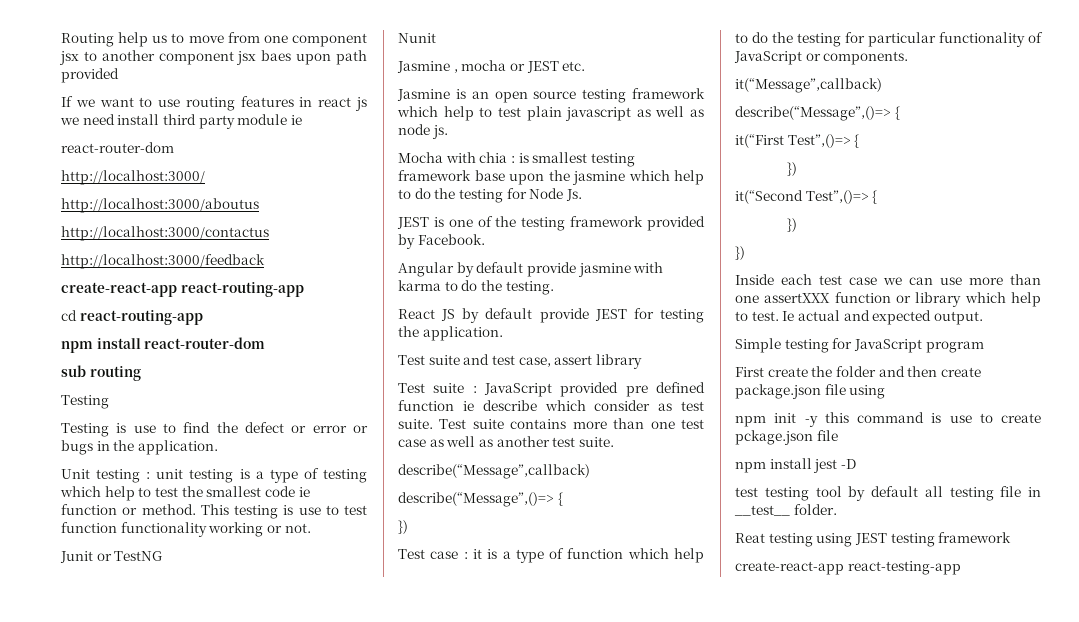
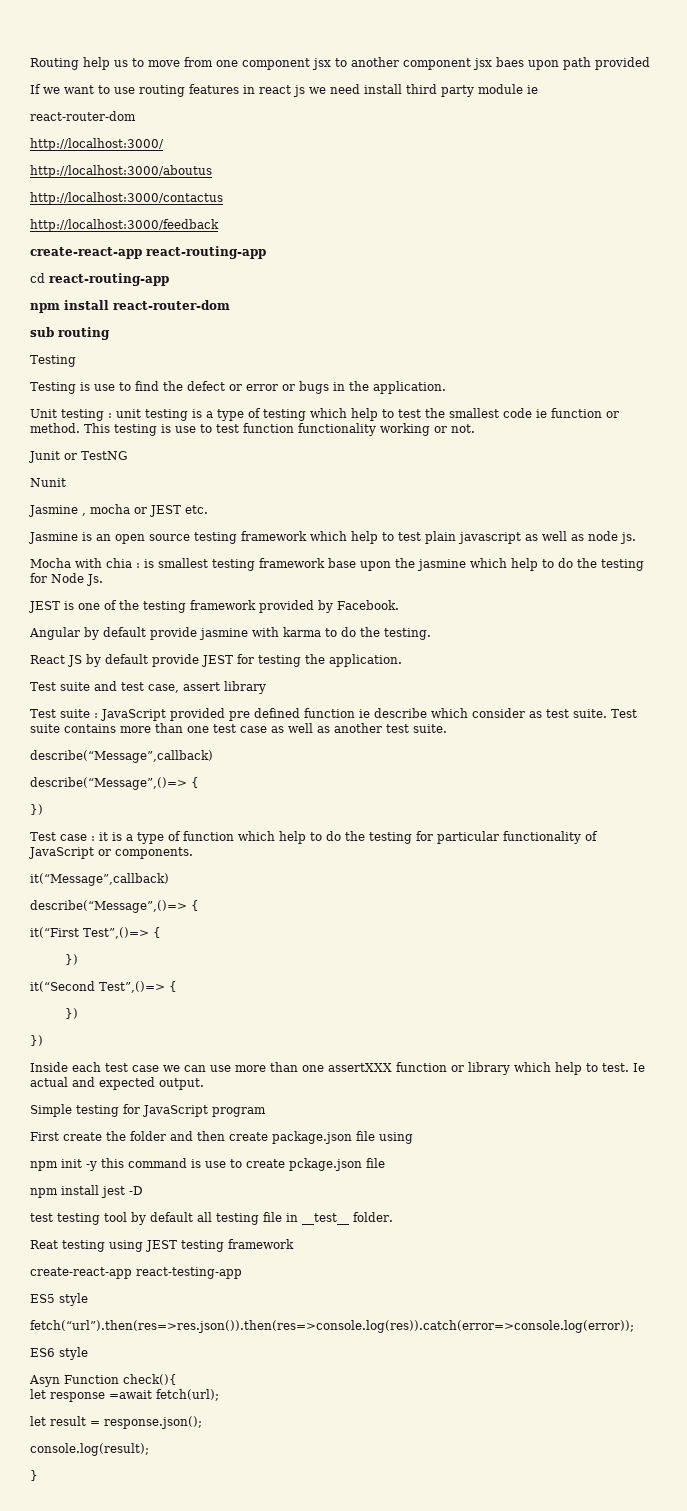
+ ES5 style
+ fetch(“url”).then(res=>res.json()).then(res=>console.log(res)).catch(error=>console.log(error));
+ ES6 style
+ Asyn Function check(){
+ let response =await fetch(url);
+ let result = response.json();
+ console.log(result);
+ }

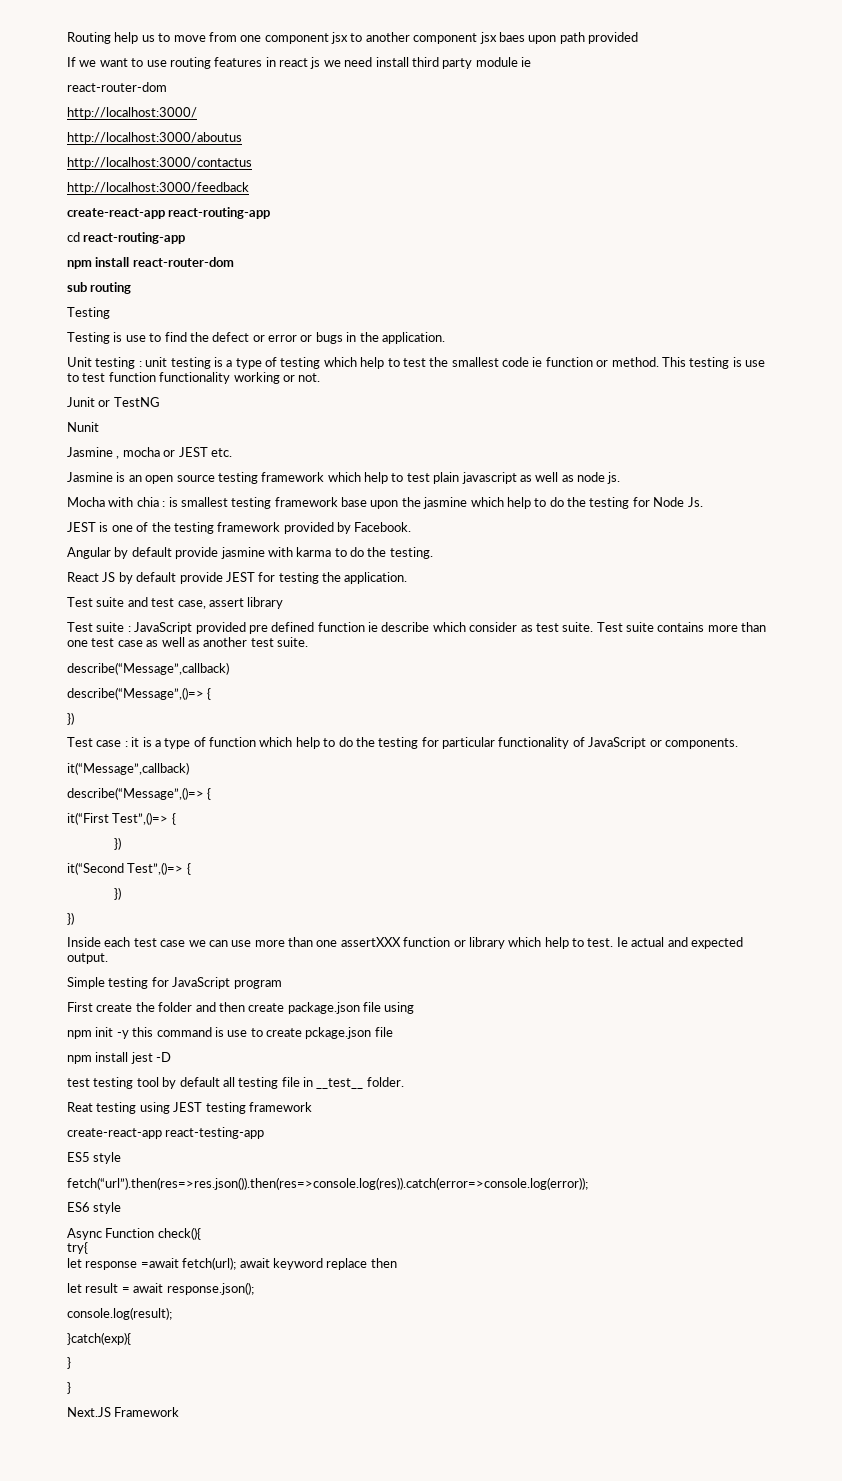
- Asyn Function check(){
+ Async Function check(){
+ try{
- let response =await fetch(url);
+ let response =await fetch(url); await keyword replace then
- let result = response.json();
+ let result = await response.json();
+ }catch(exp){
  }
+ }
+ Next.JS Framework

